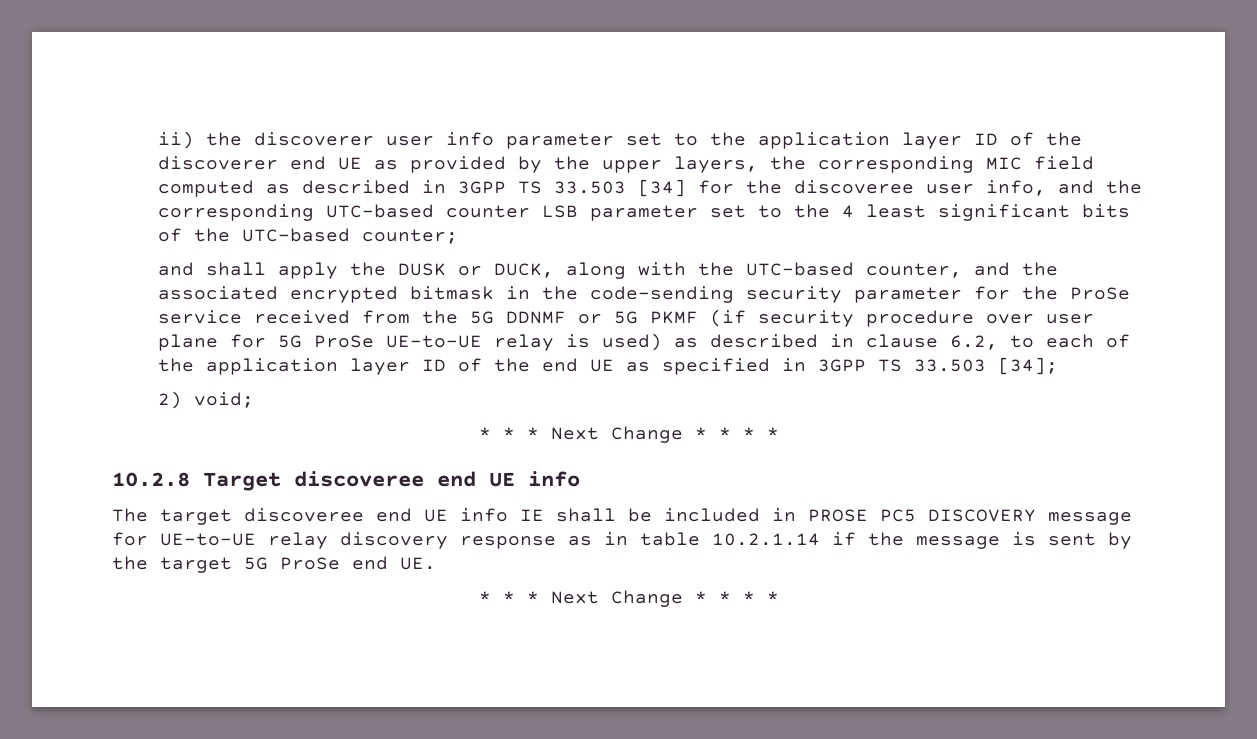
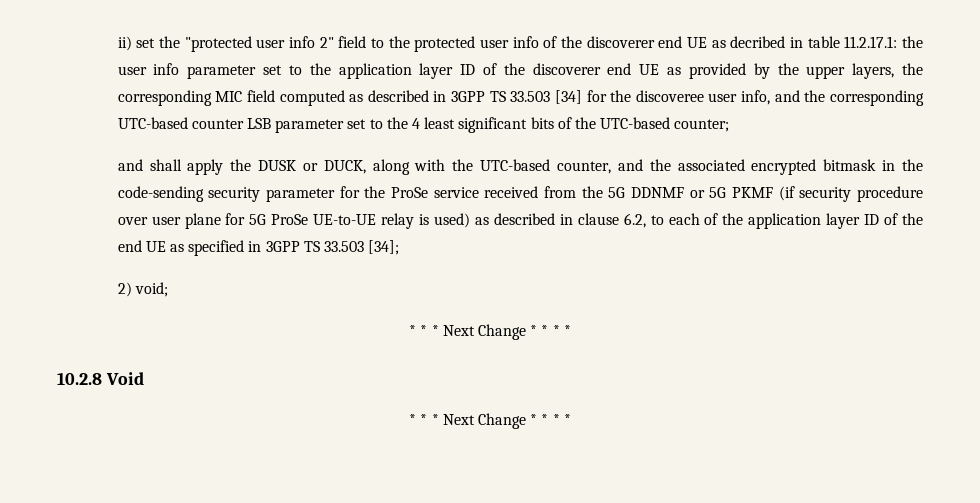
- ii) the discoverer user info parameter set to the application layer ID of the discoverer end UE as provided by the upper layers, the corresponding MIC field computed as described in 3GPP TS 33.503 [34] for the discoveree user info, and the corresponding UTC-based counter LSB parameter set to the 4 least significant bits of the UTC-based counter;
+ ii) set the "protected user info 2" field to the protected user info of the discoverer end UE as decribed in table 11.2.17.1: the user info parameter set to the application layer ID of the discoverer end UE as provided by the upper layers, the corresponding MIC field computed as described in 3GPP TS 33.503 [34] for the discoveree user info, and the corresponding UTC-based counter LSB parameter set to the 4 least significant bits of the UTC-based counter;
- 10.2.8 Target discoveree end UE info
- The target discoveree end UE info IE shall be included in PROSE PC5 DISCOVERY message for UE-to-UE relay discovery response as in table 10.2.1.14 if the message is sent by the target 5G ProSe end UE.
+ 10.2.8 Void

